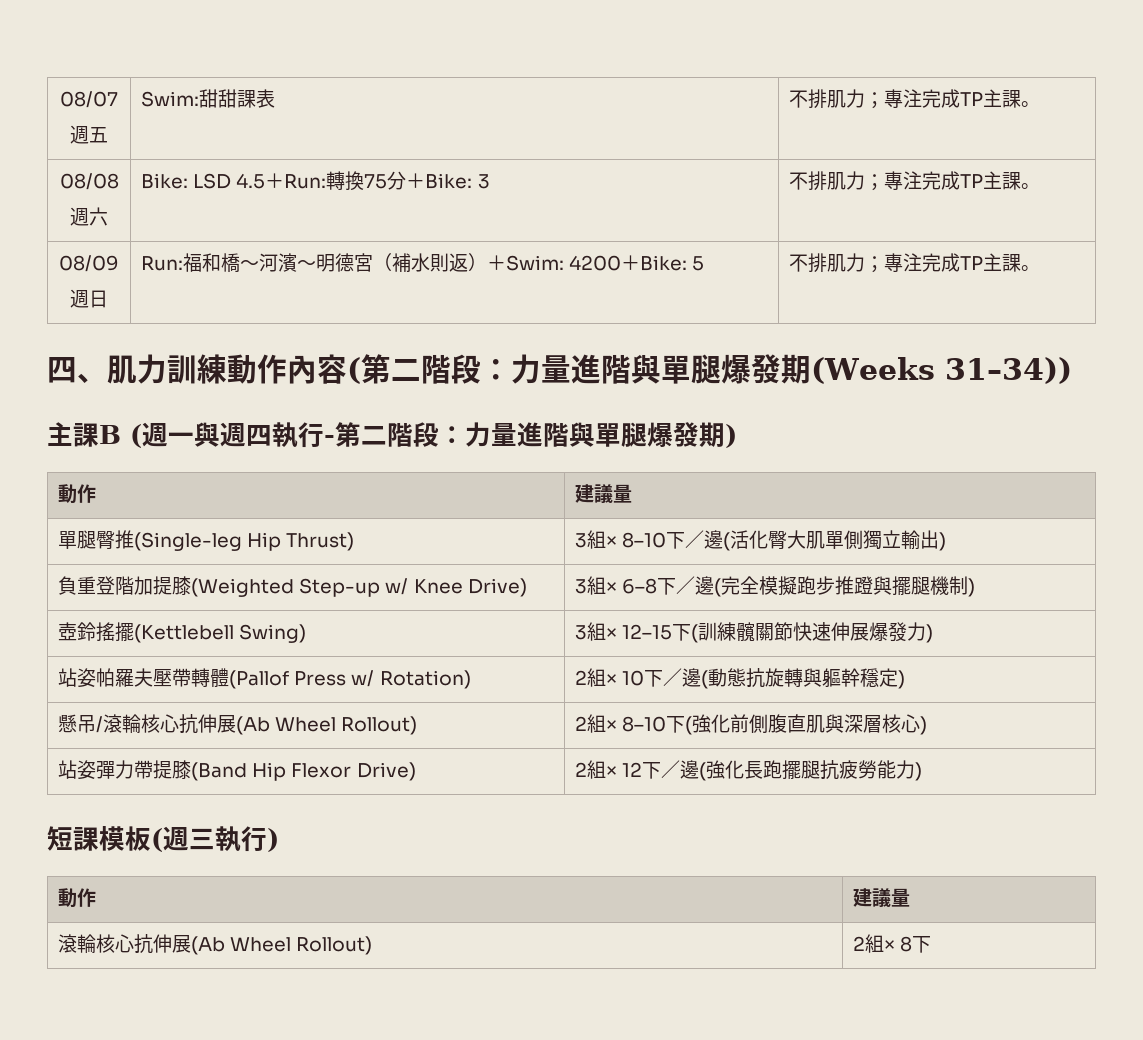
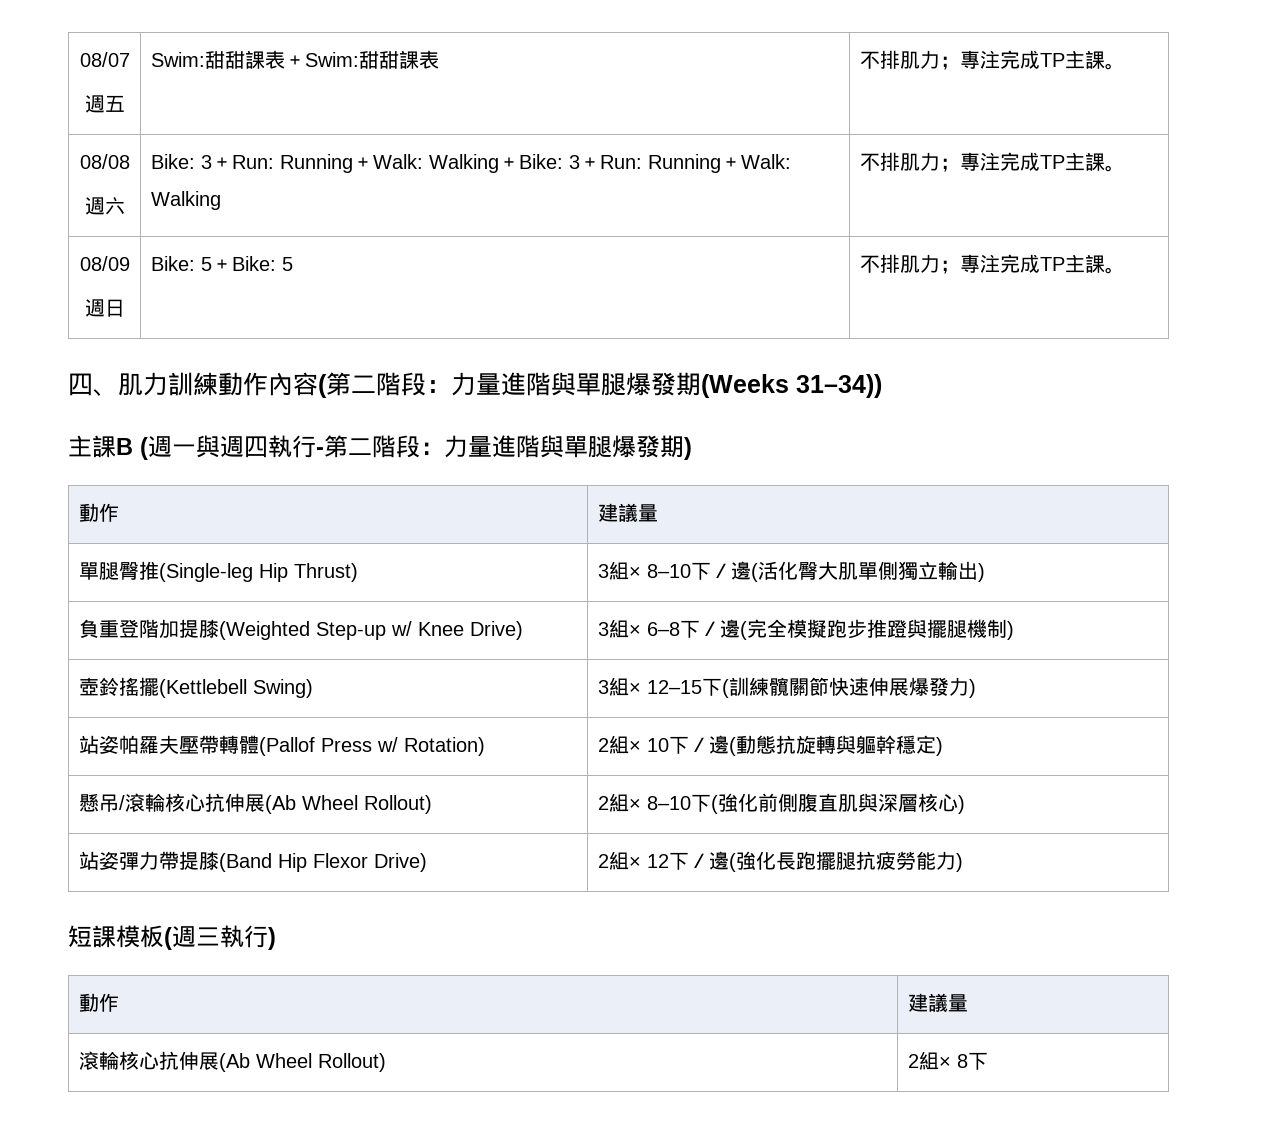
  08/07
- 週五 | Swim:甜甜課表 | 不排肌力；專注完成TP主課。
+ 週五 | Swim:甜甜課表＋Swim:甜甜課表 | 不排肌力；專注完成TP主課。
  08/08
- 週六 | Bike: LSD 4.5＋Run:轉換75分＋Bike: 3 | 不排肌力；專注完成TP主課。
+ 週六 | Bike: 3＋Run: Running＋Walk: Walking＋Bike: 3＋Run: Running＋Walk: Walking | 不排肌力；專注完成TP主課。
  08/09
- 週日 | Run:福和橋～河濱～明德宮（補水則返）＋Swim: 4200＋Bike: 5 | 不排肌力；專注完成TP主課。
+ 週日 | Bike: 5＋Bike: 5 | 不排肌力；專注完成TP主課。

